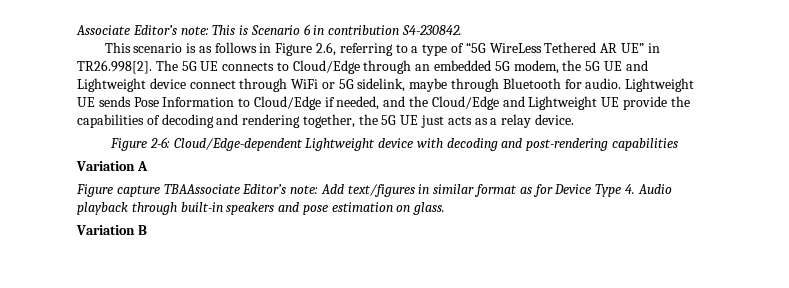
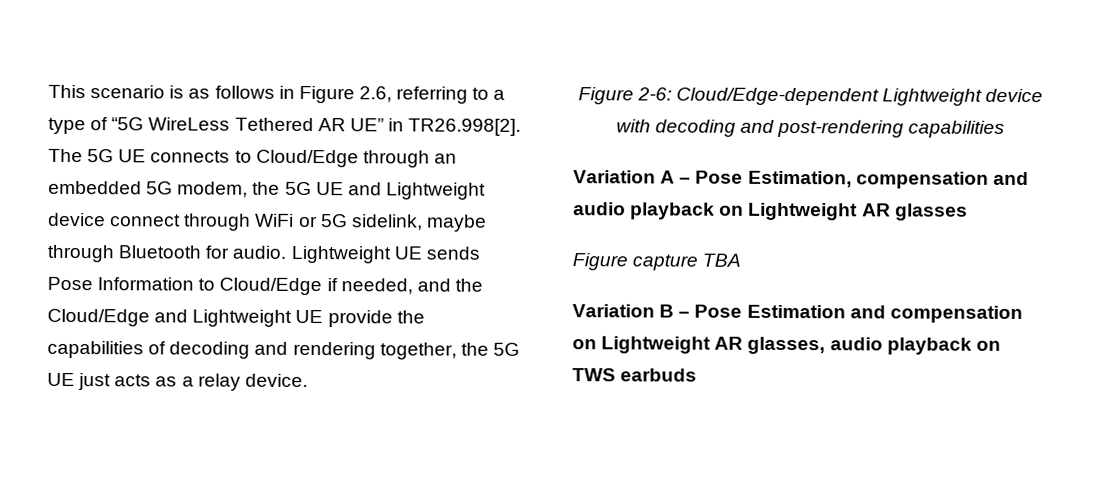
- Associate Editor’s note: This is Scenario 6 in contribution S4-230842.
- Variation A
- Figure capture TBAAssociate Editor’s note: Add text/figures in similar format as for Device Type 4. Audio playback through built-in speakers and pose estimation on glass.
- Variation B
+ Variation A – Pose Estimation, compensation and audio playback on Lightweight AR glasses
+ Figure capture TBA
+ Variation B – Pose Estimation and compensation on Lightweight AR glasses, audio playback on TWS earbuds

